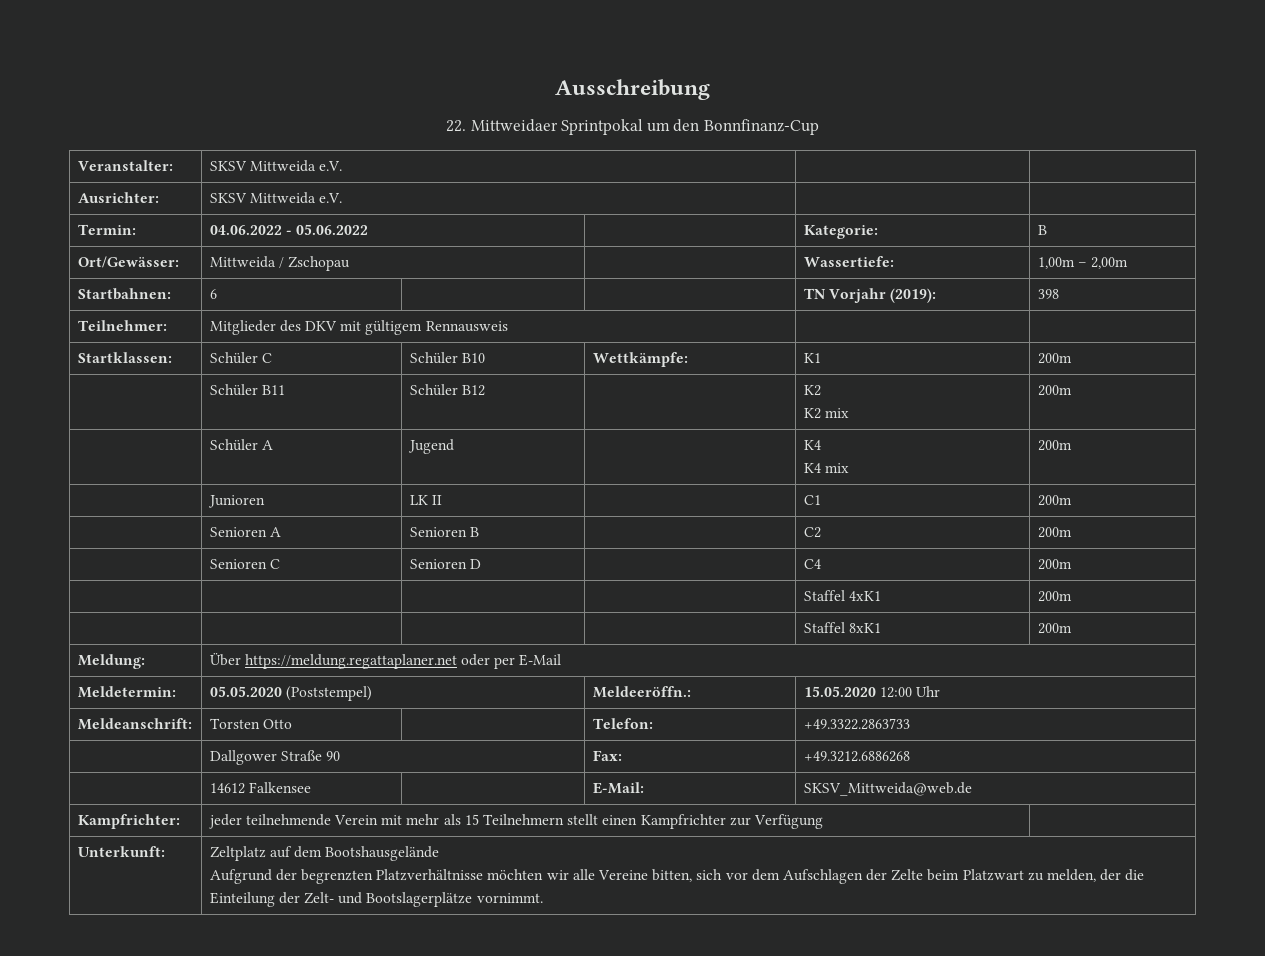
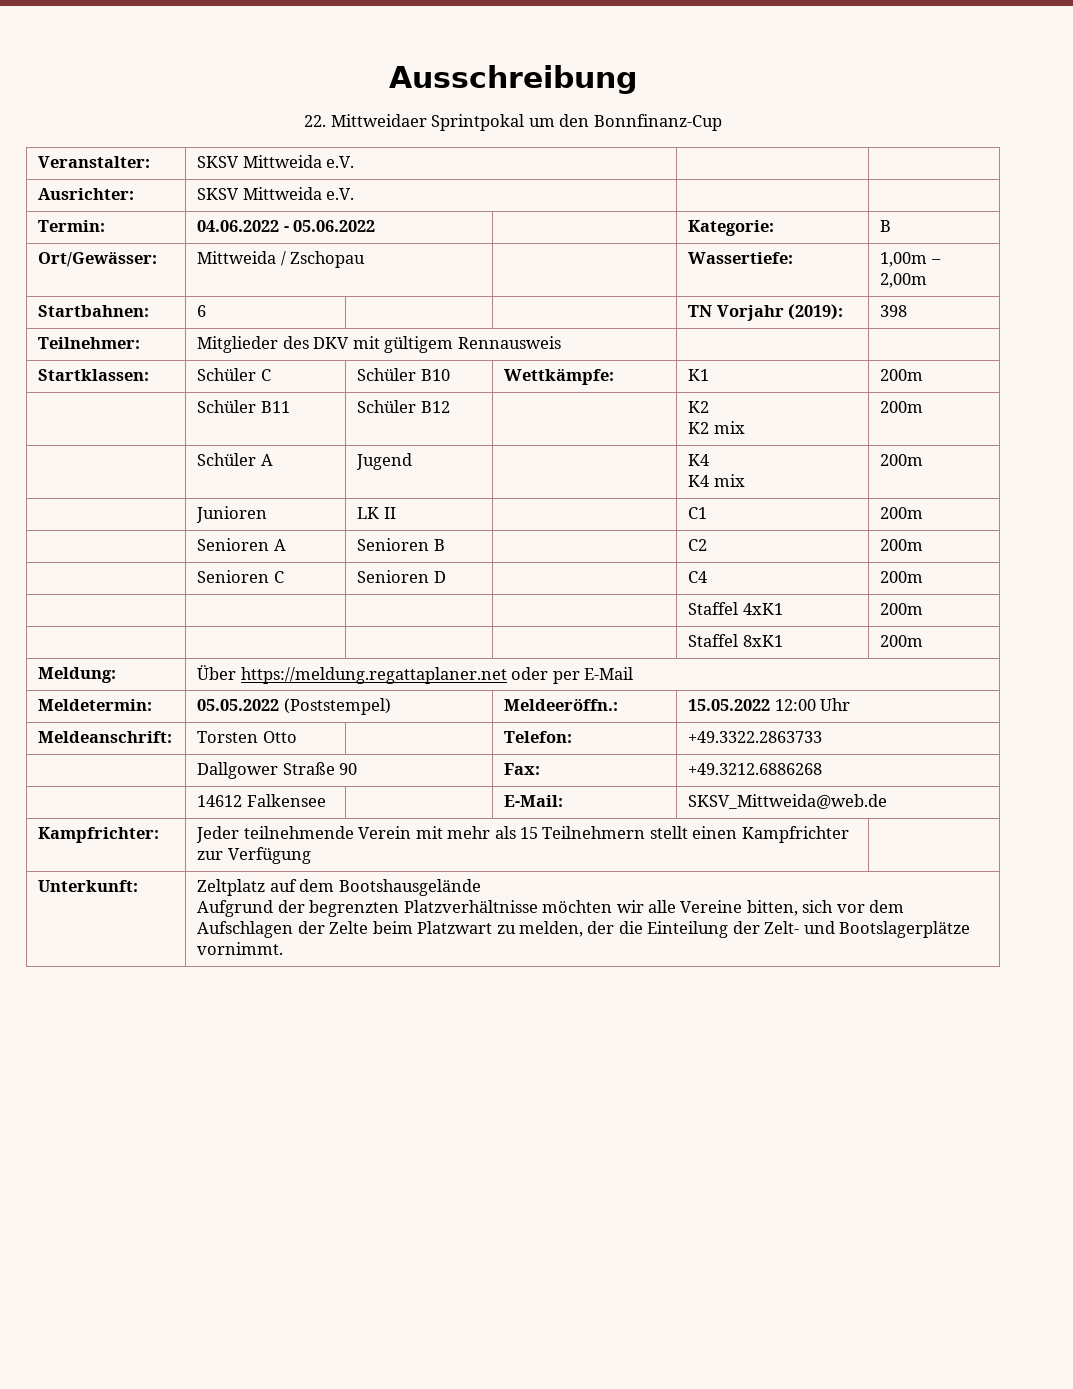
- Meldetermin: | 05.05.2020 (Poststempel) | Meldeeröffn.: | 15.05.2020 12:00 Uhr
+ Meldetermin: | 05.05.2022 (Poststempel) | Meldeeröffn.: | 15.05.2022 12:00 Uhr
- Kampfrichter: | jeder teilnehmende Verein mit mehr als 15 Teilnehmern stellt einen Kampfrichter zur Verfügung |
+ Kampfrichter: | Jeder teilnehmende Verein mit mehr als 15 Teilnehmern stellt einen Kampfrichter zur Verfügung |

